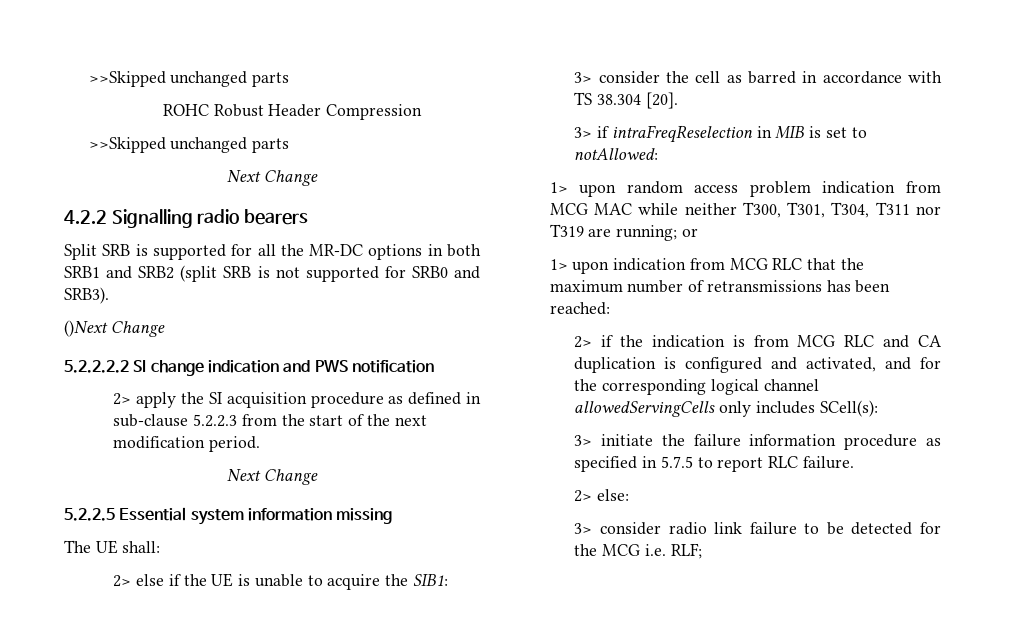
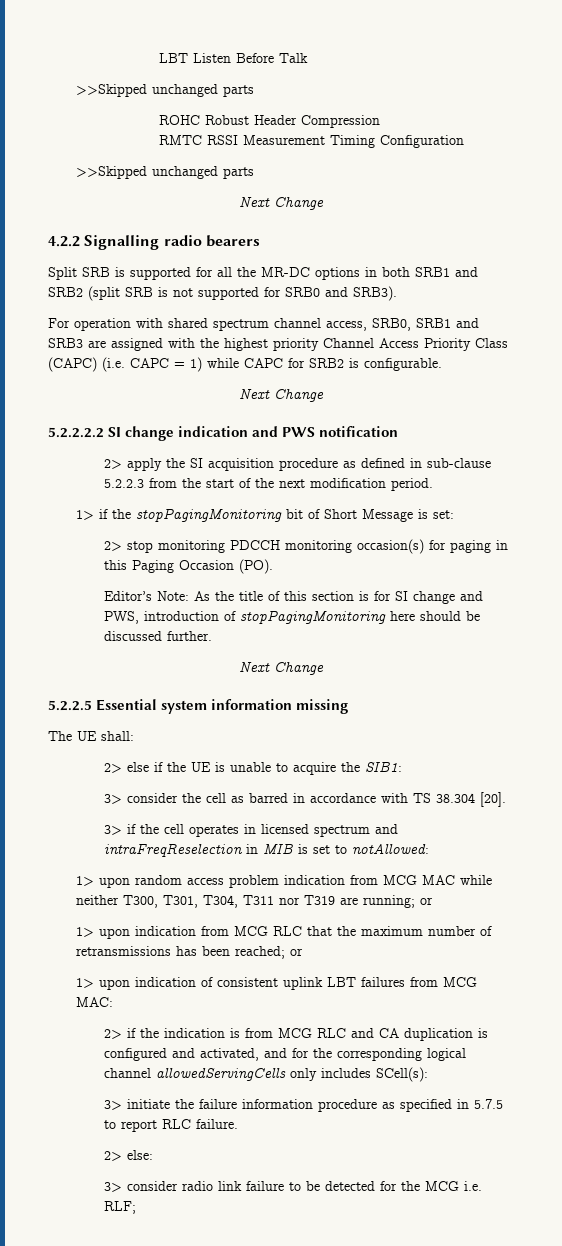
+ LBT Listen Before Talk
+ RMTC RSSI Measurement Timing Configuration
- ()Next Change
+ For operation with shared spectrum channel access, SRB0, SRB1 and SRB3 are assigned with the highest priority Channel Access Priority Class (CAPC) (i.e. CAPC = 1) while CAPC for SRB2 is configurable.
+ Next Change
+ 1> if the stopPagingMonitoring bit of Short Message is set:
+ 2> stop monitoring PDCCH monitoring occasion(s) for paging in this Paging Occasion (PO).
+ Editor’s Note: As the title of this section is for SI change and PWS, introduction of stopPagingMonitoring here should be discussed further.
- 3> if intraFreqReselection in MIB is set to notAllowed:
+ 3> if the cell operates in licensed spectrum and intraFreqReselection in MIB is set to notAllowed:
- 1> upon indication from MCG RLC that the maximum number of retransmissions has been reached:
+ 1> upon indication from MCG RLC that the maximum number of retransmissions has been reached; or
+ 1> upon indication of consistent uplink LBT failures from MCG MAC:

